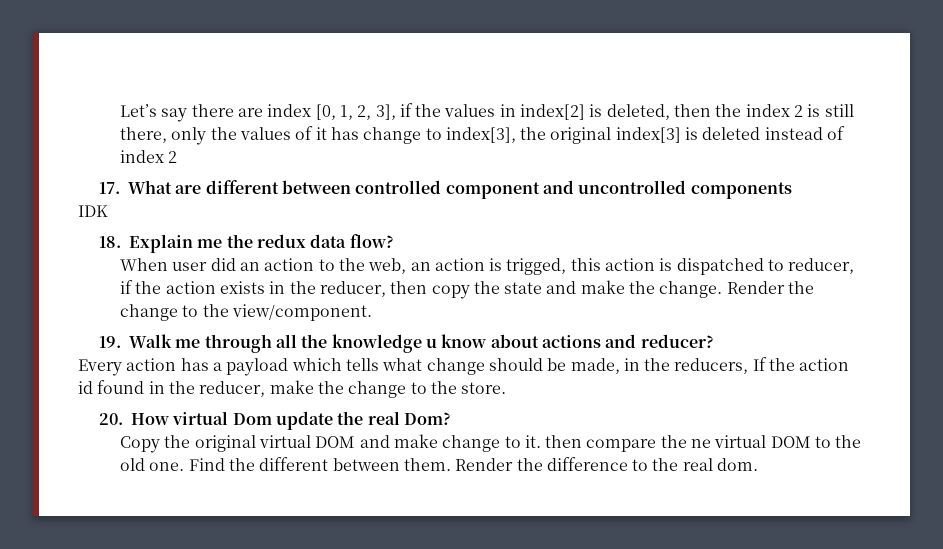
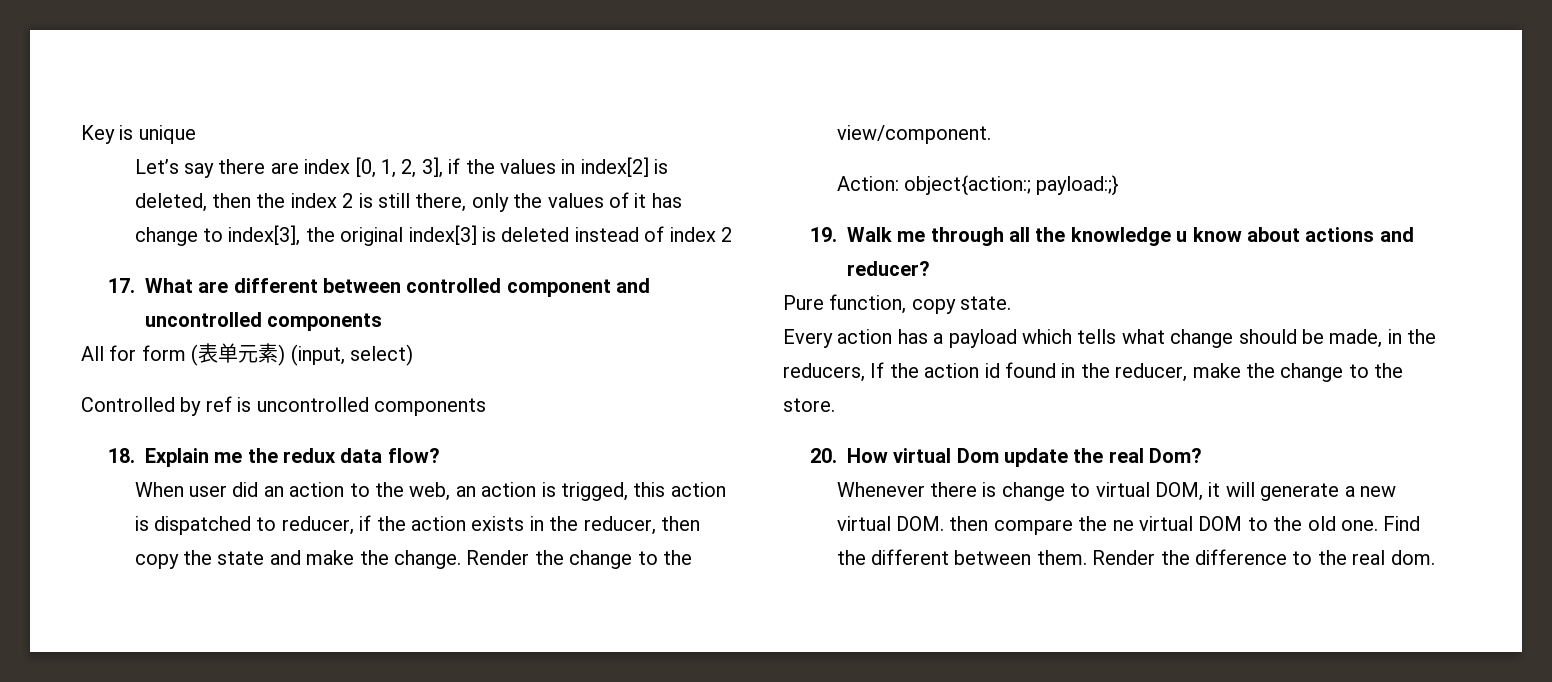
+ Key is unique
- IDK
+ All for form (表单元素) (input, select)
+ Controlled by ref is uncontrolled components
+ Action: object{action:; payload:;}
+ Pure function, copy state.
- Copy the original virtual DOM and make change to it. then compare the ne virtual DOM to the old one.
+ Whenever there is change to virtual DOM, it will generate a new virtual DOM. then compare the ne virtual DOM to the old one.

